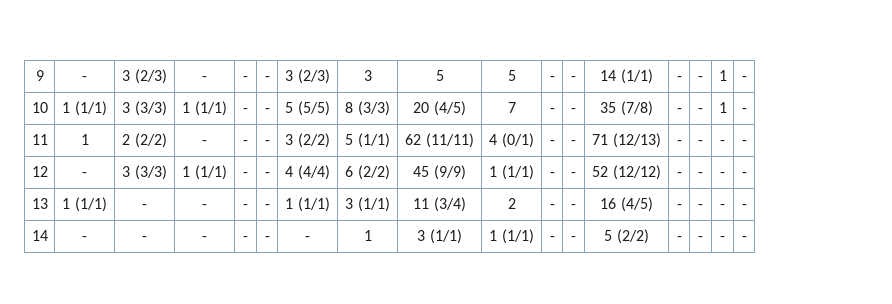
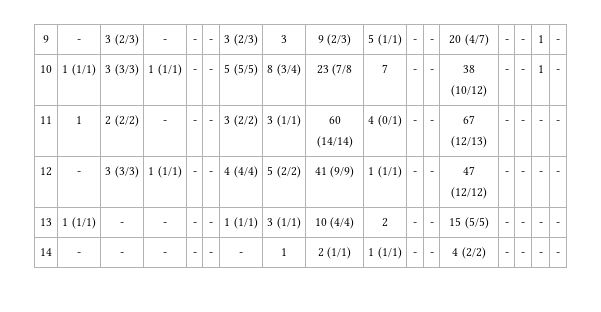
- 9 | - | 3 (2/3) | - | - | - | 3 (2/3) | 3 | 5 | 5 | - | - | 14 (1/1) | - | - | 1 | -
+ 9 | - | 3 (2/3) | - | - | - | 3 (2/3) | 3 | 9 (2/3) | 5 (1/1) | - | - | 20 (4/7) | - | - | 1 | -
- 10 | 1 (1/1) | 3 (3/3) | 1 (1/1) | - | - | 5 (5/5) | 8 (3/3) | 20 (4/5) | 7 | - | - | 35 (7/8) | - | - | 1 | -
+ 10 | 1 (1/1) | 3 (3/3) | 1 (1/1) | - | - | 5 (5/5) | 8 (3/4) | 23 (7/8 | 7 | - | - | 38 (10/12) | - | - | 1 | -
- 11 | 1 | 2 (2/2) | - | - | - | 3 (2/2) | 5 (1/1) | 62 (11/11) | 4 (0/1) | - | - | 71 (12/13) | - | - | - | -
+ 11 | 1 | 2 (2/2) | - | - | - | 3 (2/2) | 3 (1/1) | 60 (14/14) | 4 (0/1) | - | - | 67 (12/13) | - | - | - | -
- 12 | - | 3 (3/3) | 1 (1/1) | - | - | 4 (4/4) | 6 (2/2) | 45 (9/9) | 1 (1/1) | - | - | 52 (12/12) | - | - | - | -
+ 12 | - | 3 (3/3) | 1 (1/1) | - | - | 4 (4/4) | 5 (2/2) | 41 (9/9) | 1 (1/1) | - | - | 47 (12/12) | - | - | - | -
- 13 | 1 (1/1) | - | - | - | - | 1 (1/1) | 3 (1/1) | 11 (3/4) | 2 | - | - | 16 (4/5) | - | - | - | -
+ 13 | 1 (1/1) | - | - | - | - | 1 (1/1) | 3 (1/1) | 10 (4/4) | 2 | - | - | 15 (5/5) | - | - | - | -
- 14 | - | - | - | - | - | - | 1 | 3 (1/1) | 1 (1/1) | - | - | 5 (2/2) | - | - | - | -
+ 14 | - | - | - | - | - | - | 1 | 2 (1/1) | 1 (1/1) | - | - | 4 (2/2) | - | - | - | -

